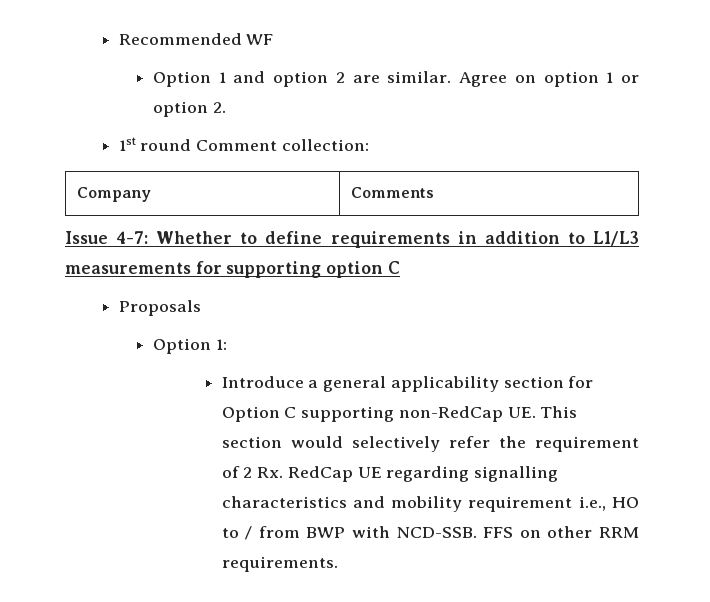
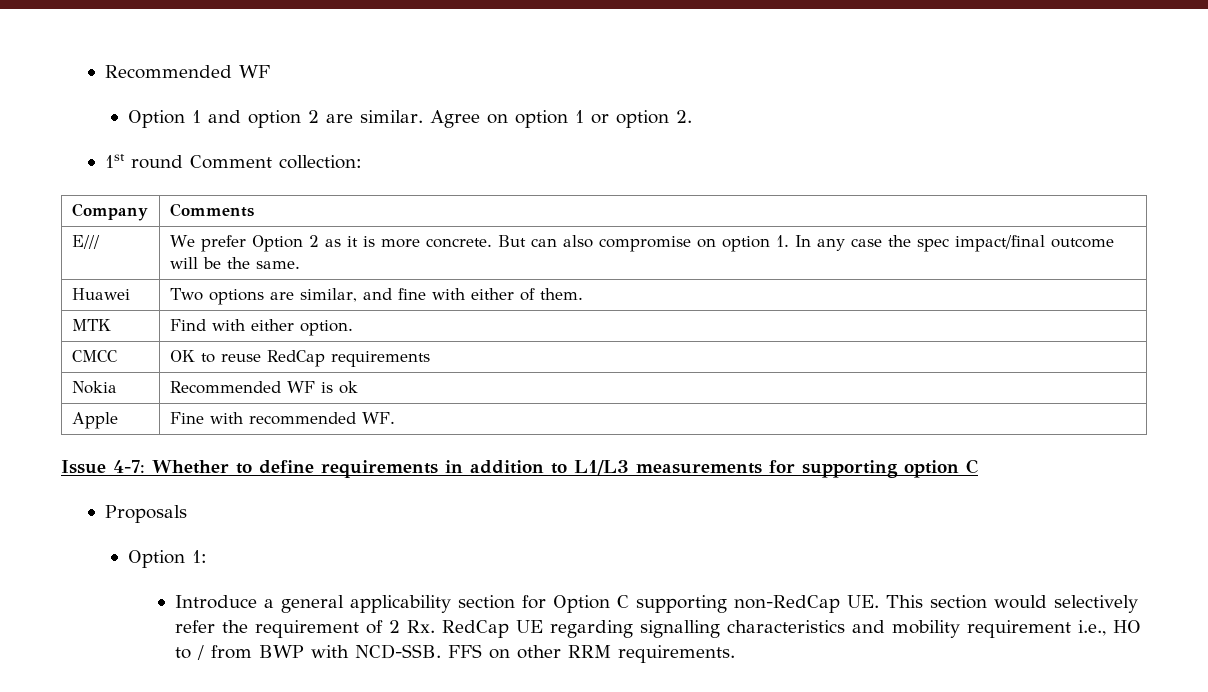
+ E/// | We prefer Option 2 as it is more concrete. But can also compromise on option 1. In any case the spec impact/final outcome will be the same.
+ Huawei | Two options are similar, and fine with either of them.
+ MTK | Find with either option.
+ CMCC | OK to reuse RedCap requirements
+ Nokia | Recommended WF is ok
+ Apple | Fine with recommended WF.

